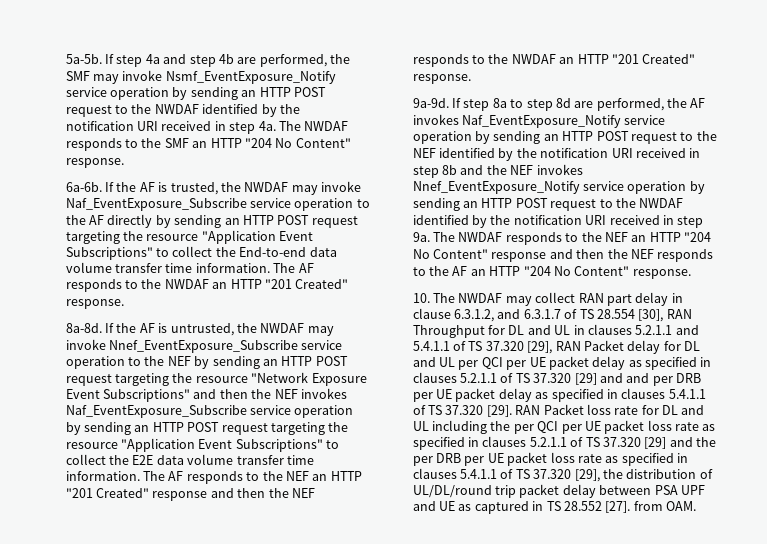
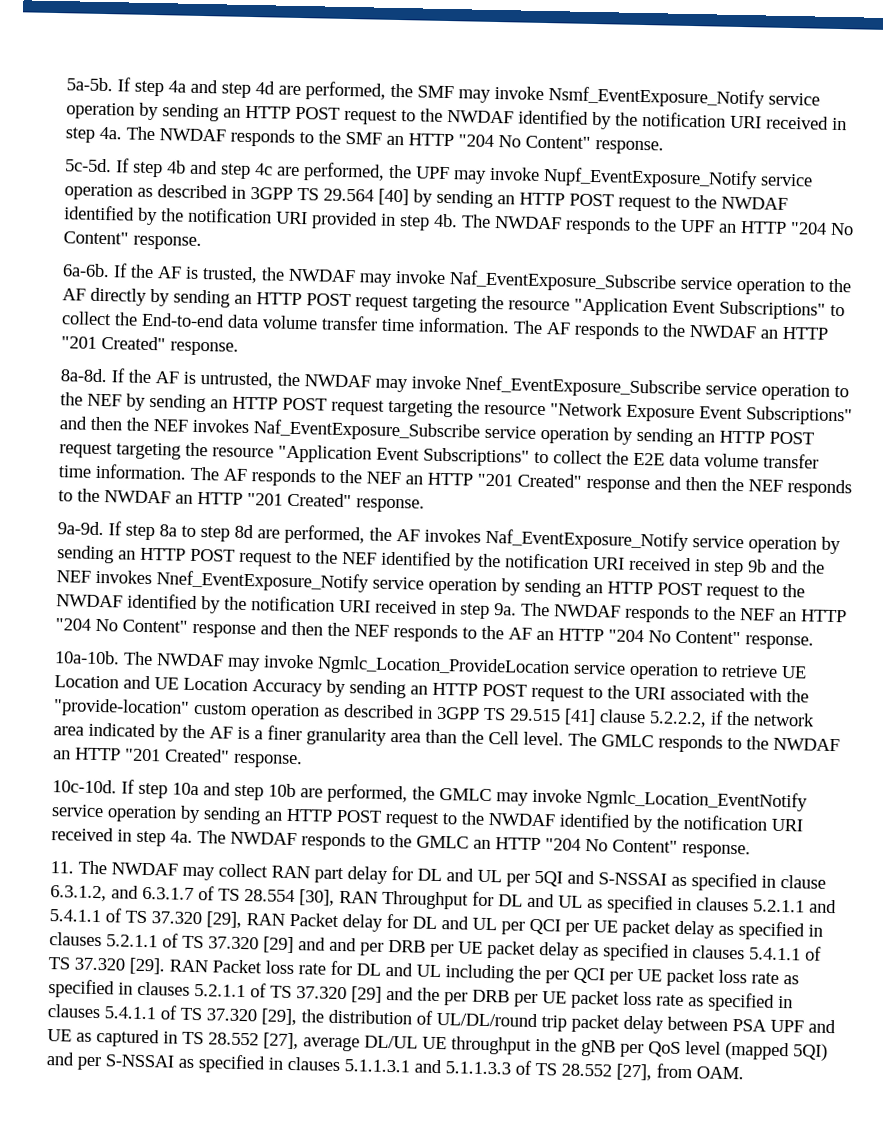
- If step 4a and step 4b are performed, the SMF may invoke Nsmf_EventExposure_Notify service operation by sending an HTTP POST request to the NWDAF identified by the notification URI received in step 4a.
+ If step 4a and step 4d are performed, the SMF may invoke Nsmf_EventExposure_Notify service operation by sending an HTTP POST request to the NWDAF identified by the notification URI received in step 4a.
+ 5c-5d. If step 4b and step 4c are performed, the UPF may invoke Nupf_EventExposure_Notify service operation as described in 3GPP TS 29.564 [40] by sending an HTTP POST request to the NWDAF identified by the notification URI provided in step 4b. The NWDAF responds to the UPF an HTTP "204 No Content" response.
- If step 8a to step 8d are performed, the AF invokes Naf_EventExposure_Notify service operation by sending an HTTP POST request to the NEF identified by the notification URI received in step 8b and the NEF invokes Nnef_EventExposure_Notify service operation by sending an HTTP POST request to the NWDAF identified by the notification URI received in step 9a.
+ If step 8a to step 8d are performed, the AF invokes Naf_EventExposure_Notify service operation by sending an HTTP POST request to the NEF identified by the notification URI received in step 9b and the NEF invokes Nnef_EventExposure_Notify service operation by sending an HTTP POST request to the NWDAF identified by the notification URI received in step 9a.
- 10. The NWDAF may collect RAN part delay in clause 6.3.1.2, and 6.3.1.7 of TS 28.554 [30], RAN Throughput for DL and UL in clauses 5.2.1.1 and 5.4.1.1 of TS 37.320 [29], RAN Packet delay for DL and UL per QCI per UE packet delay as specified in clauses 5.2.1.1 of TS 37.320 [29] and and per DRB per UE packet delay as specified in clauses 5.4.1.1 of TS 37.320 [29].
+ 10a-10b. The NWDAF may invoke Ngmlc_Location_ProvideLocation service operation to retrieve UE Location and UE Location Accuracy by sending an HTTP POST request to the URI associated with the "provide-location" custom operation as described in 3GPP TS 29.515 [41] clause 5.2.2.2, if the network area indicated by the AF is a finer granularity area than the Cell level. The GMLC responds to the NWDAF an HTTP "201 Created" response.
+ 10c-10d. If step 10a and step 10b are performed, the GMLC may invoke Ngmlc_Location_EventNotify service operation by sending an HTTP POST request to the NWDAF identified by the notification URI received in step 4a. The NWDAF responds to the GMLC an HTTP "204 No Content" response.
+ 11. The NWDAF may collect RAN part delay for DL and UL per 5QI and S-NSSAI as specified in clause 6.3.1.2, and 6.3.1.7 of TS 28.554 [30], RAN Throughput for DL and UL as specified in clauses 5.2.1.1 and 5.4.1.1 of TS 37.320 [29], RAN Packet delay for DL and UL per QCI per UE packet delay as specified in clauses 5.2.1.1 of TS 37.320 [29] and and per DRB per UE packet delay as specified in clauses 5.4.1.1 of TS 37.320 [29].
- RAN Packet loss rate for DL and UL including the per QCI per UE packet loss rate as specified in clauses 5.2.1.1 of TS 37.320 [29] and the per DRB per UE packet loss rate as specified in clauses 5.4.1.1 of TS 37.320 [29], the distribution of UL/DL/round trip packet delay between PSA UPF and UE as captured in TS 28.552 [27]. from OAM.
+ RAN Packet loss rate for DL and UL including the per QCI per UE packet loss rate as specified in clauses 5.2.1.1 of TS 37.320 [29] and the per DRB per UE packet loss rate as specified in clauses 5.4.1.1 of TS 37.320 [29], the distribution of UL/DL/round trip packet delay between PSA UPF and UE as captured in TS 28.552 [27], average DL/UL UE throughput in the gNB per QoS level (mapped 5QI) and per S-NSSAI as specified in clauses 5.1.1.3.1 and 5.1.1.3.3 of TS 28.552 [27], from OAM.

